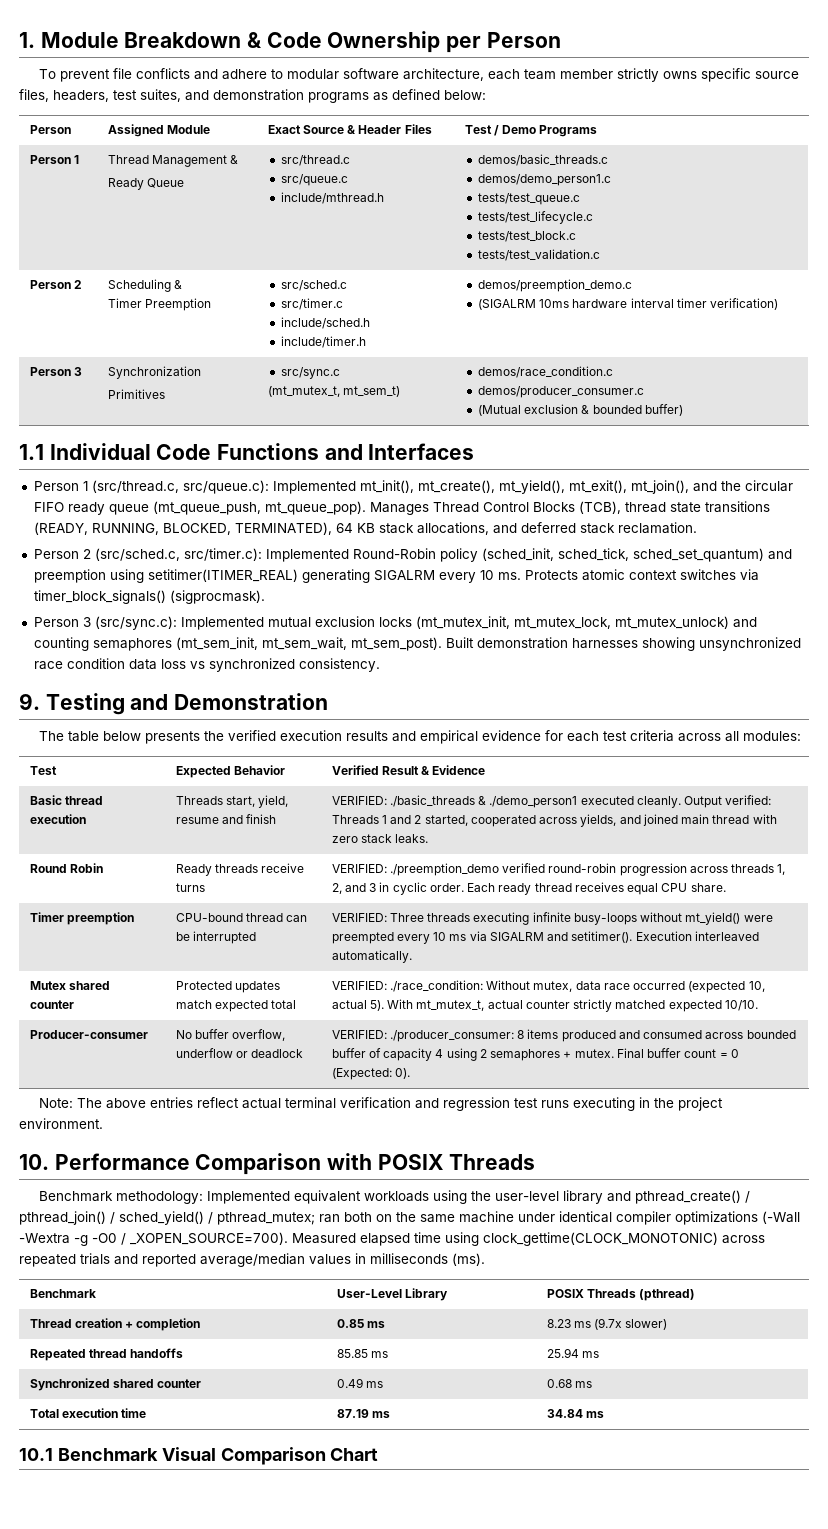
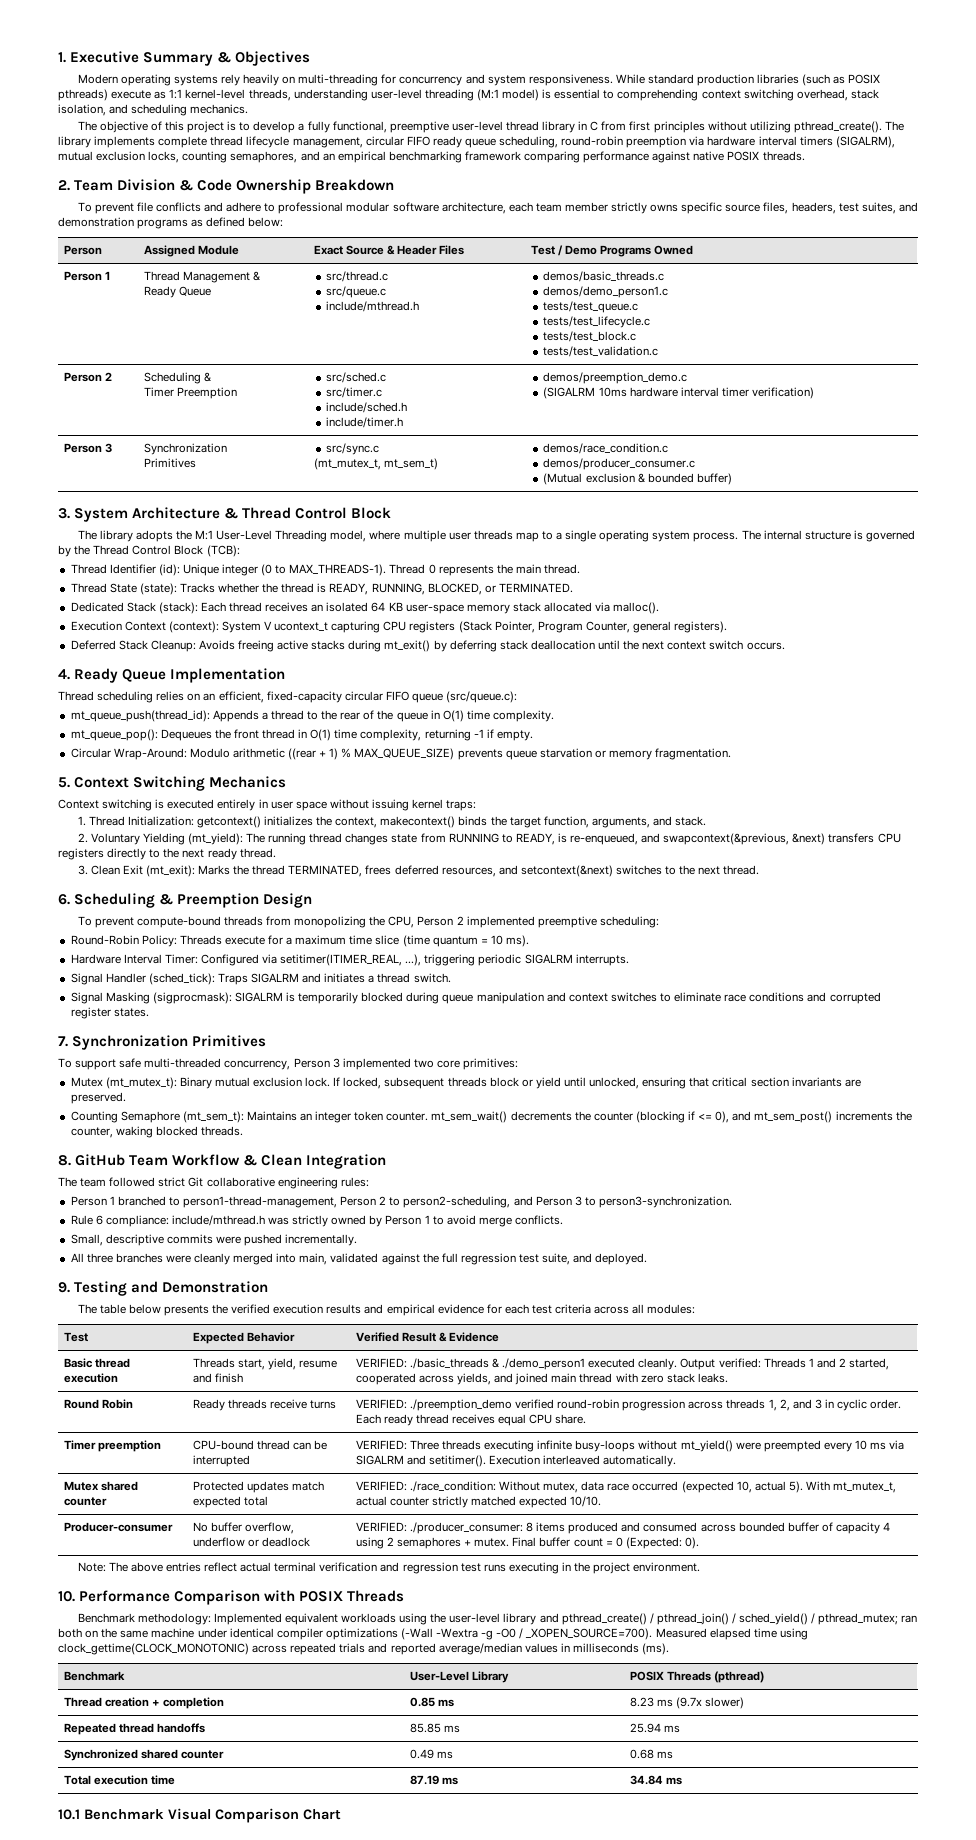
- 1. Module Breakdown & Code Ownership per Person
+ 1. Executive Summary & Objectives
+ Modern operating systems rely heavily on multi-threading for concurrency and system responsiveness. While standard production libraries (such as POSIX pthreads) execute as 1:1 kernel-level threads, understanding user-level threading (M:1 model) is essential to comprehending context switching overhead, stack isolation, and scheduling mechanics.
+ The objective of this project is to develop a fully functional, preemptive user-level thread library in C from first principles without utilizing pthread_create(). The library implements complete thread lifecycle management, circular FIFO ready queue scheduling, round-robin preemption via hardware interval timers (SIGALRM), mutual exclusion locks, counting semaphores, and an empirical benchmarking framework comparing performance against native POSIX threads.
+ 2. Team Division & Code Ownership Breakdown
- To prevent file conflicts and adhere to modular software architecture, each team member strictly owns specific source files, headers, test suites, and demonstration programs as defined below:
+ To prevent file conflicts and adhere to professional modular software architecture, each team member strictly owns specific source files, headers, test suites, and demonstration programs as defined below:
- Person | Assigned Module | Exact Source & Header Files | Test / Demo Programs
+ Person | Assigned Module | Exact Source & Header Files | Test / Demo Programs Owned
- 1.1 Individual Code Functions and Interfaces
- Person 1 (src/thread.c, src/queue.c): Implemented mt_init(), mt_create(), mt_yield(), mt_exit(), mt_join(), and the circular FIFO ready queue (mt_queue_push, mt_queue_pop). Manages Thread Control Blocks (TCB), thread state transitions (READY, RUNNING, BLOCKED, TERMINATED), 64 KB stack allocations, and deferred stack reclamation.
- Person 2 (src/sched.c, src/timer.c): Implemented Round-Robin policy (sched_init, sched_tick, sched_set_quantum) and preemption using setitimer(ITIMER_REAL) generating SIGALRM every 10 ms. Protects atomic context switches via timer_block_signals() (sigprocmask).
- Person 3 (src/sync.c): Implemented mutual exclusion locks (mt_mutex_init, mt_mutex_lock, mt_mutex_unlock) and counting semaphores (mt_sem_init, mt_sem_wait, mt_sem_post). Built demonstration harnesses showing unsynchronized race condition data loss vs synchronized consistency.
+ 3. System Architecture & Thread Control Block
+ The library adopts the M:1 User-Level Threading model, where multiple user threads map to a single operating system process. The internal structure is governed by the Thread Control Block (TCB):
+ Thread Identifier (id): Unique integer (0 to MAX_THREADS-1). Thread 0 represents the main thread.
+ Thread State (state): Tracks whether the thread is READY, RUNNING, BLOCKED, or TERMINATED.
+ Dedicated Stack (stack): Each thread receives an isolated 64 KB user-space memory stack allocated via malloc().
+ Execution Context (context): System V ucontext_t capturing CPU registers (Stack Pointer, Program Counter, general registers).
+ Deferred Stack Cleanup: Avoids freeing active stacks during mt_exit() by deferring stack deallocation until the next context switch occurs.
+ 4. Ready Queue Implementation
+ Thread scheduling relies on an efficient, fixed-capacity circular FIFO queue (src/queue.c):
+ mt_queue_push(thread_id): Appends a thread to the rear of the queue in O(1) time complexity.
+ mt_queue_pop(): Dequeues the front thread in O(1) time complexity, returning -1 if empty.
+ Circular Wrap-Around: Modulo arithmetic ((rear + 1) % MAX_QUEUE_SIZE) prevents queue starvation or memory fragmentation.
+ 5. Context Switching Mechanics
+ Context switching is executed entirely in user space without issuing kernel traps:
+ 1. Thread Initialization: getcontext() initializes the context, makecontext() binds the target function, arguments, and stack.
+ 2. Voluntary Yielding (mt_yield): The running thread changes state from RUNNING to READY, is re-enqueued, and swapcontext(&previous, &next) transfers CPU registers directly to the next ready thread.
+ 3. Clean Exit (mt_exit): Marks the thread TERMINATED, frees deferred resources, and setcontext(&next) switches to the next thread.
+ 6. Scheduling & Preemption Design
+ To prevent compute-bound threads from monopolizing the CPU, Person 2 implemented preemptive scheduling:
+ Round-Robin Policy: Threads execute for a maximum time slice (time quantum = 10 ms).
+ Hardware Interval Timer: Configured via setitimer(ITIMER_REAL, ...), triggering periodic SIGALRM interrupts.
+ Signal Handler (sched_tick): Traps SIGALRM and initiates a thread switch.
+ Signal Masking (sigprocmask): SIGALRM is temporarily blocked during queue manipulation and context switches to eliminate race conditions and corrupted register states.
+ 7. Synchronization Primitives
+ To support safe multi-threaded concurrency, Person 3 implemented two core primitives:
+ Mutex (mt_mutex_t): Binary mutual exclusion lock. If locked, subsequent threads block or yield until unlocked, ensuring that critical section invariants are preserved.
+ Counting Semaphore (mt_sem_t): Maintains an integer token counter. mt_sem_wait() decrements the counter (blocking if <= 0), and mt_sem_post() increments the counter, waking blocked threads.
+ 8. GitHub Team Workflow & Clean Integration
+ The team followed strict Git collaborative engineering rules:
+ Person 1 branched to person1-thread-management, Person 2 to person2-scheduling, and Person 3 to person3-synchronization.
+ Rule 6 compliance: include/mthread.h was strictly owned by Person 1 to avoid merge conflicts.
+ Small, descriptive commits were pushed incrementally.
+ All three branches were cleanly merged into main, validated against the full regression test suite, and deployed.

